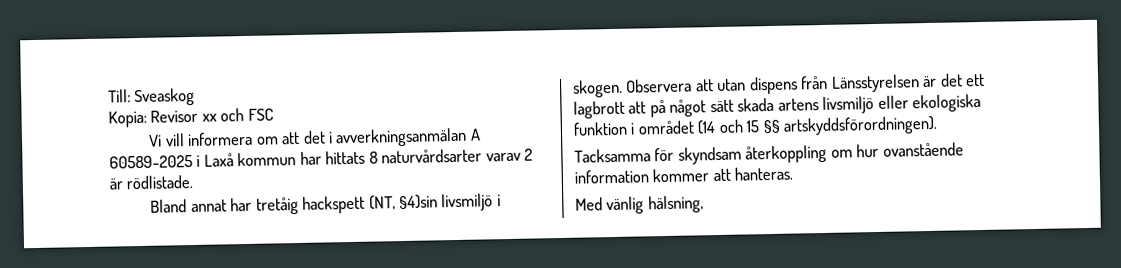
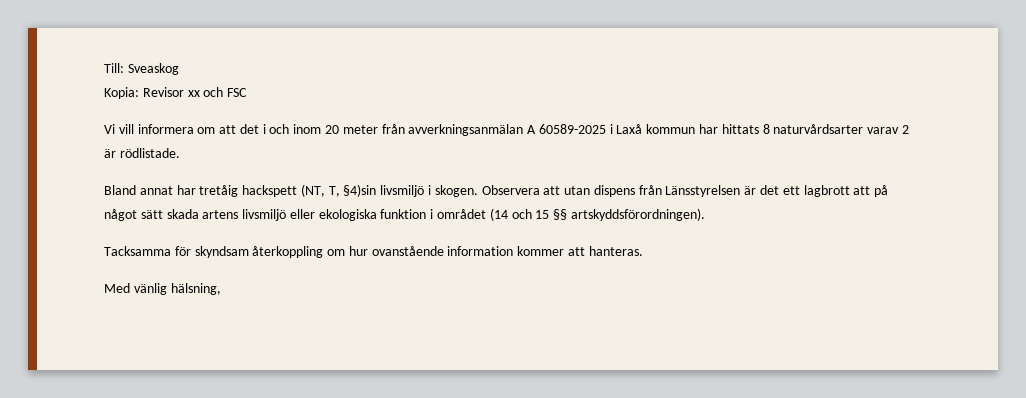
- Vi vill informera om att det i avverkningsanmälan A 60589-2025 i Laxå kommun har hittats 8 naturvårdsarter varav 2 är rödlistade.
+ Vi vill informera om att det i och inom 20 meter från avverkningsanmälan A 60589-2025 i Laxå kommun har hittats 8 naturvårdsarter varav 2 är rödlistade.
- Bland annat har tretåig hackspett (NT, §4)sin livsmiljö i skogen.
+ Bland annat har tretåig hackspett (NT, T, §4)sin livsmiljö i skogen.

